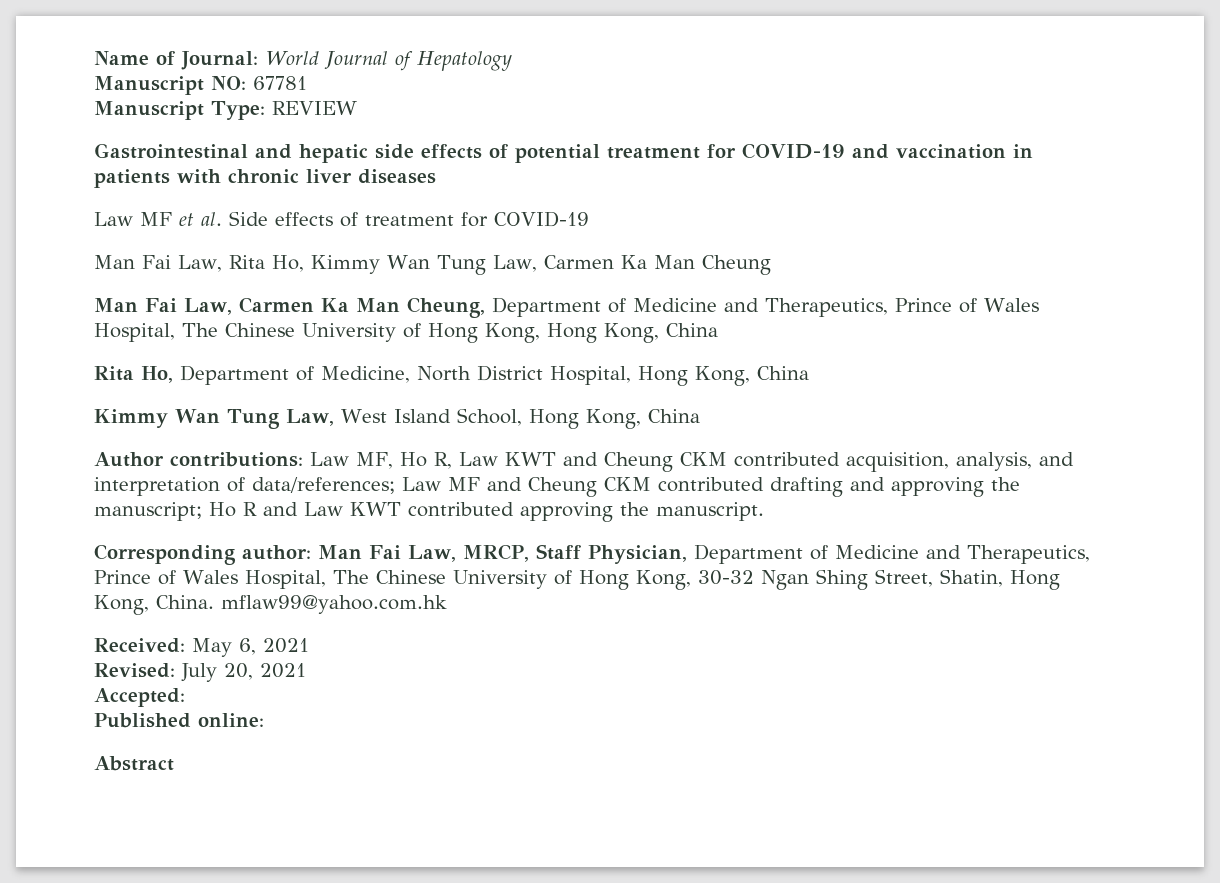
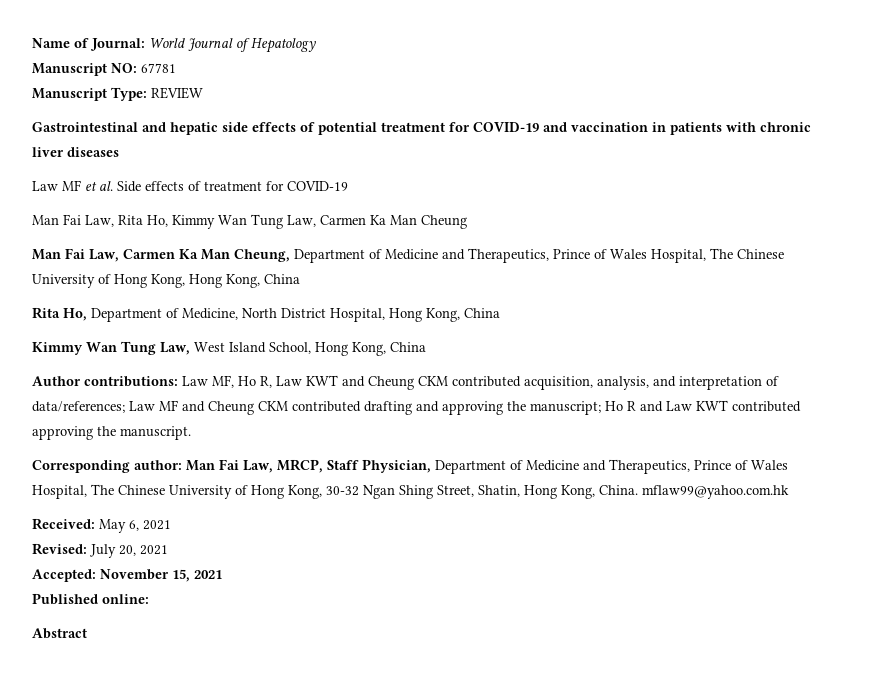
- Accepted:
+ Accepted: November 15, 2021

